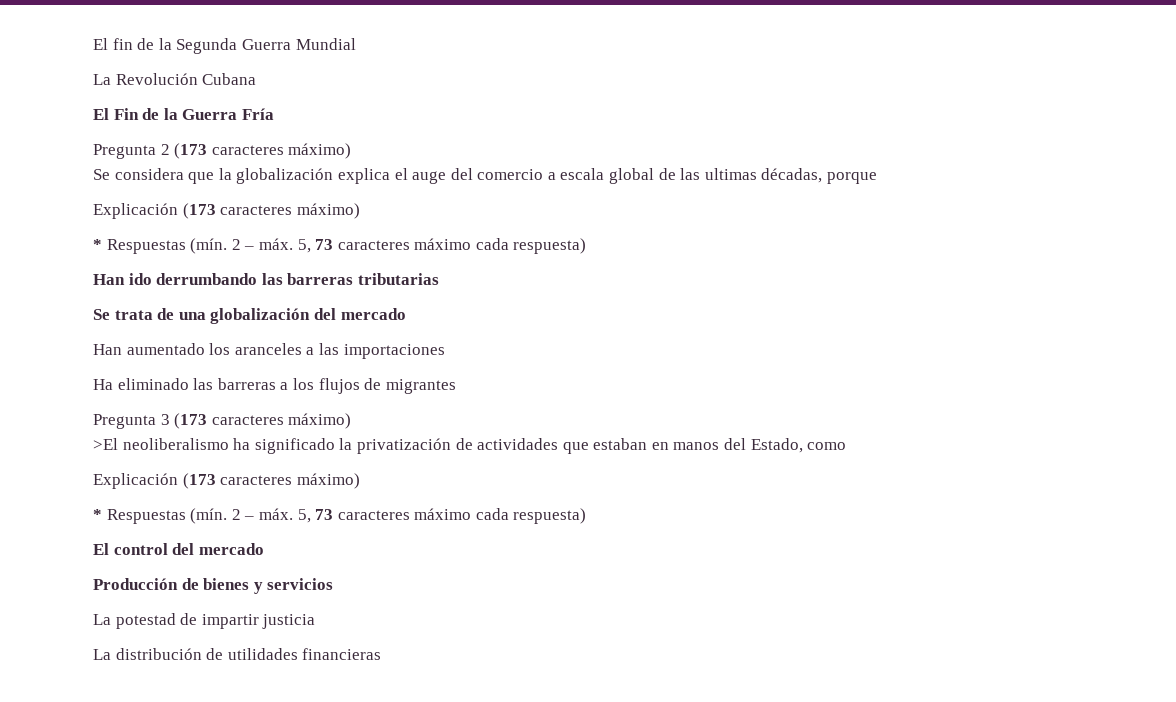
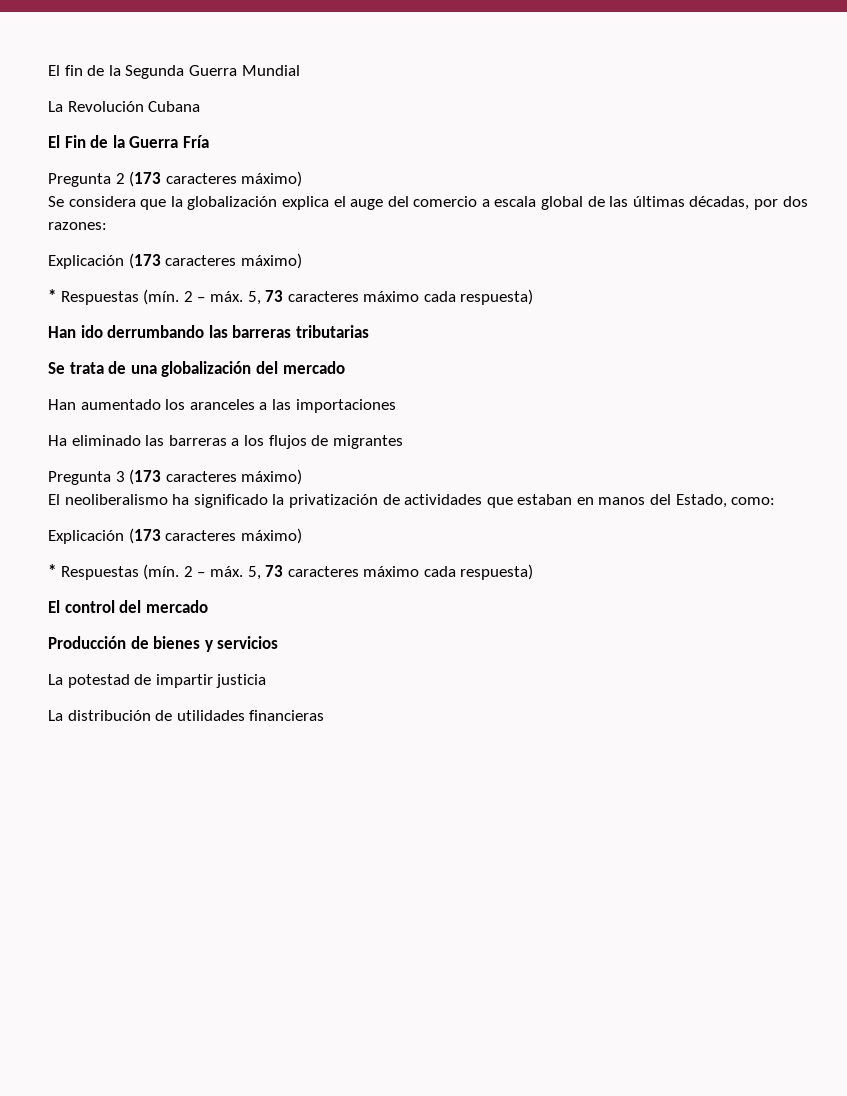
- Se considera que la globalización explica el auge del comercio a escala global de las ultimas décadas, porque
+ Se considera que la globalización explica el auge del comercio a escala global de las últimas décadas, por dos razones:
- >El neoliberalismo ha significado la privatización de actividades que estaban en manos del Estado, como
+ El neoliberalismo ha significado la privatización de actividades que estaban en manos del Estado, como:

